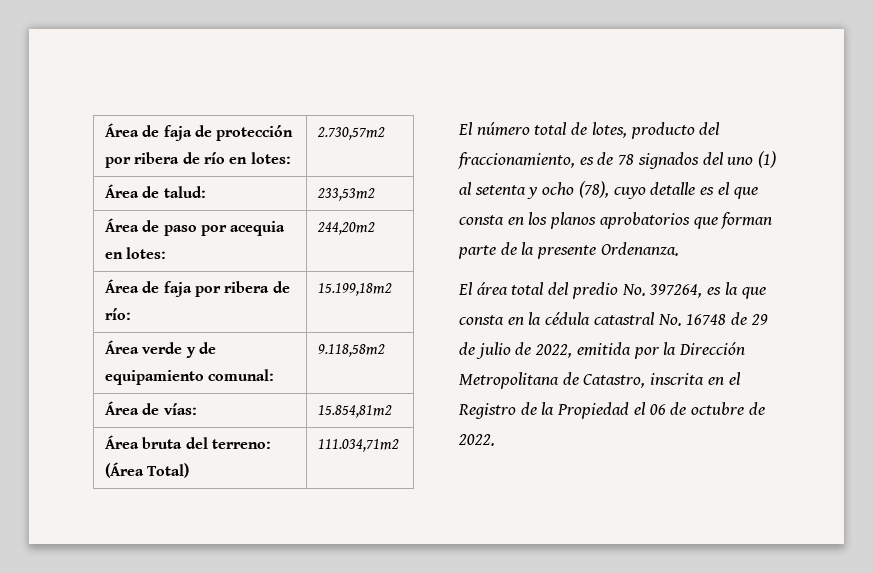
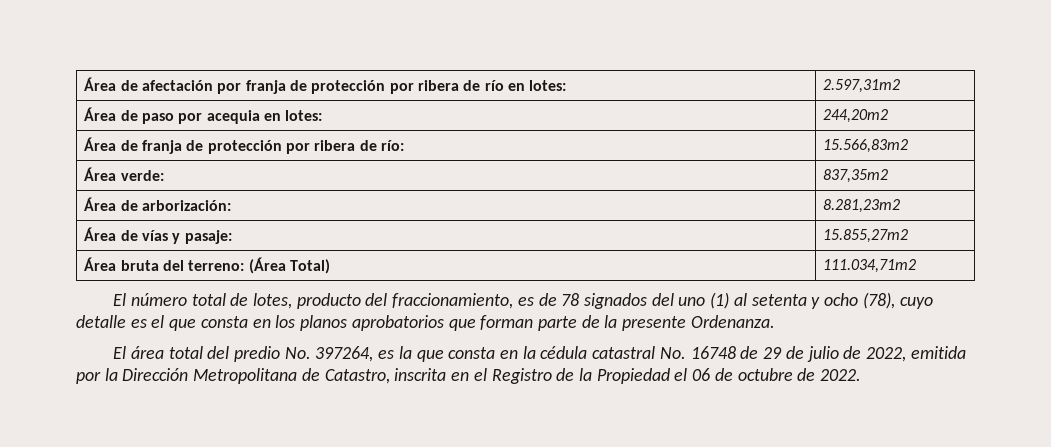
- Área de faja de protección por ribera de río en lotes: | 2.730,57m2
- Área de talud: | 233,53m2
+ Área de afectación por franja de protección por ribera de río en lotes: | 2.597,31m2
- Área de faja por ribera de río: | 15.199,18m2
- Área verde y de equipamiento comunal: | 9.118,58m2
- Área de vías: | 15.854,81m2
+ Área de franja de protección por ribera de río: | 15.566,83m2
+ Área verde: | 837,35m2
+ Área de arborización: | 8.281,23m2
+ Área de vías y pasaje: | 15.855,27m2

